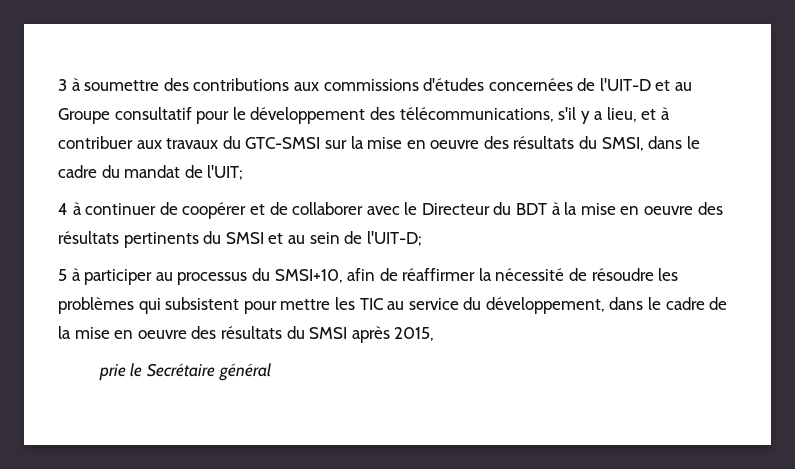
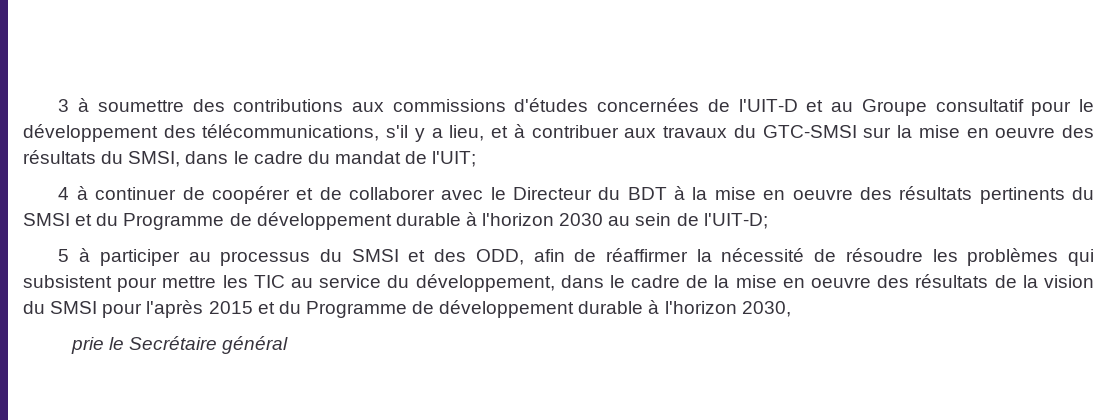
- 4 à continuer de coopérer et de collaborer avec le Directeur du BDT à la mise en oeuvre des résultats pertinents du SMSI et au sein de l'UIT-D;
+ 4 à continuer de coopérer et de collaborer avec le Directeur du BDT à la mise en oeuvre des résultats pertinents du SMSI et du Programme de développement durable à l'horizon 2030 au sein de l'UIT-D;
- 5 à participer au processus du SMSI+10, afin de réaffirmer la nécessité de résoudre les problèmes qui subsistent pour mettre les TIC au service du développement, dans le cadre de la mise en oeuvre des résultats du SMSI après 2015,
+ 5 à participer au processus du SMSI et des ODD, afin de réaffirmer la nécessité de résoudre les problèmes qui subsistent pour mettre les TIC au service du développement, dans le cadre de la mise en oeuvre des résultats de la vision du SMSI pour l'après 2015 et du Programme de développement durable à l'horizon 2030,

